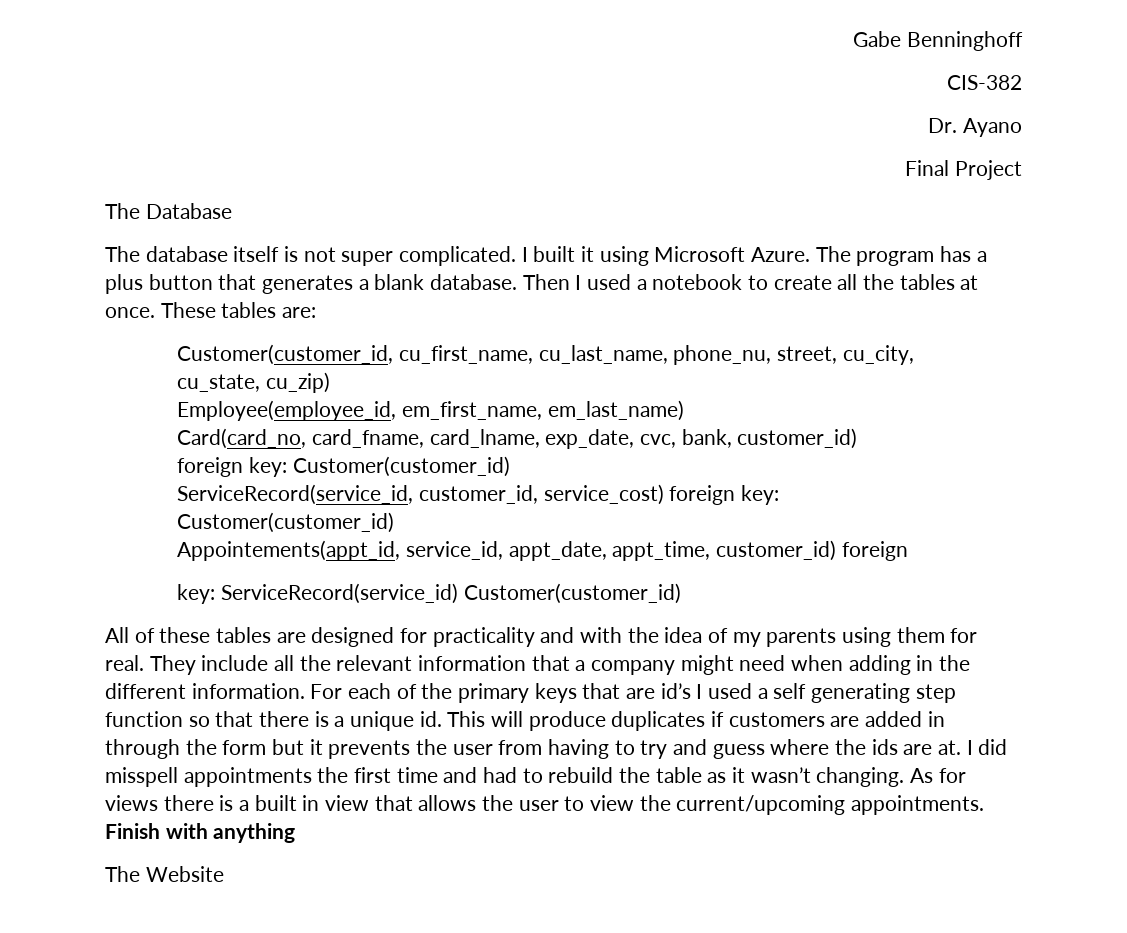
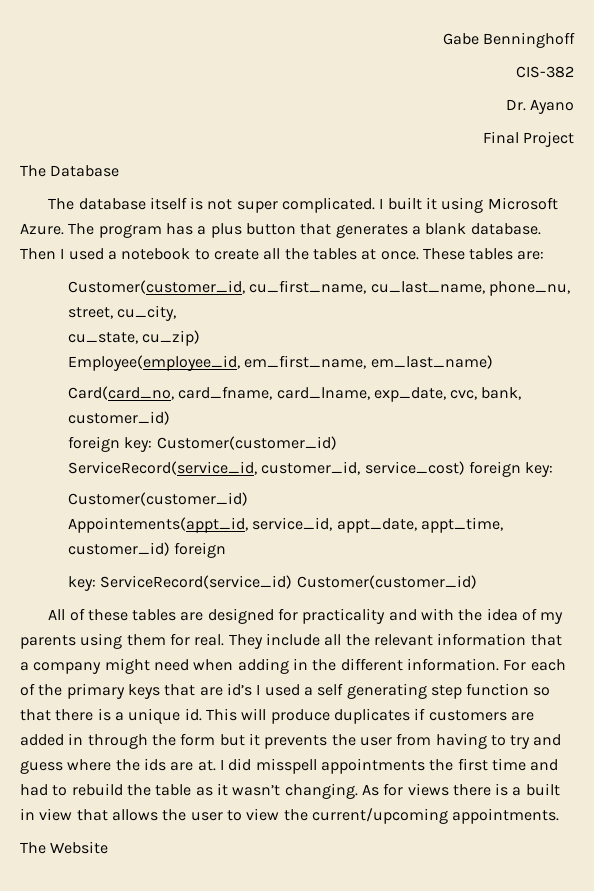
- Finish with anything

